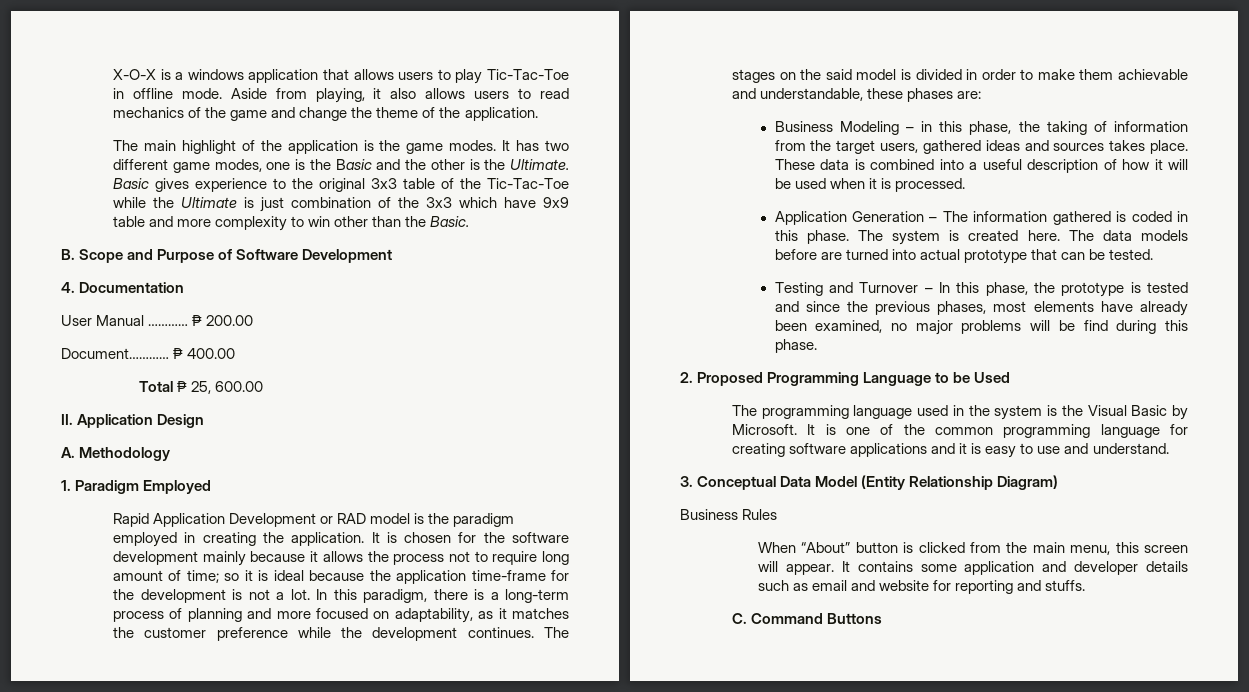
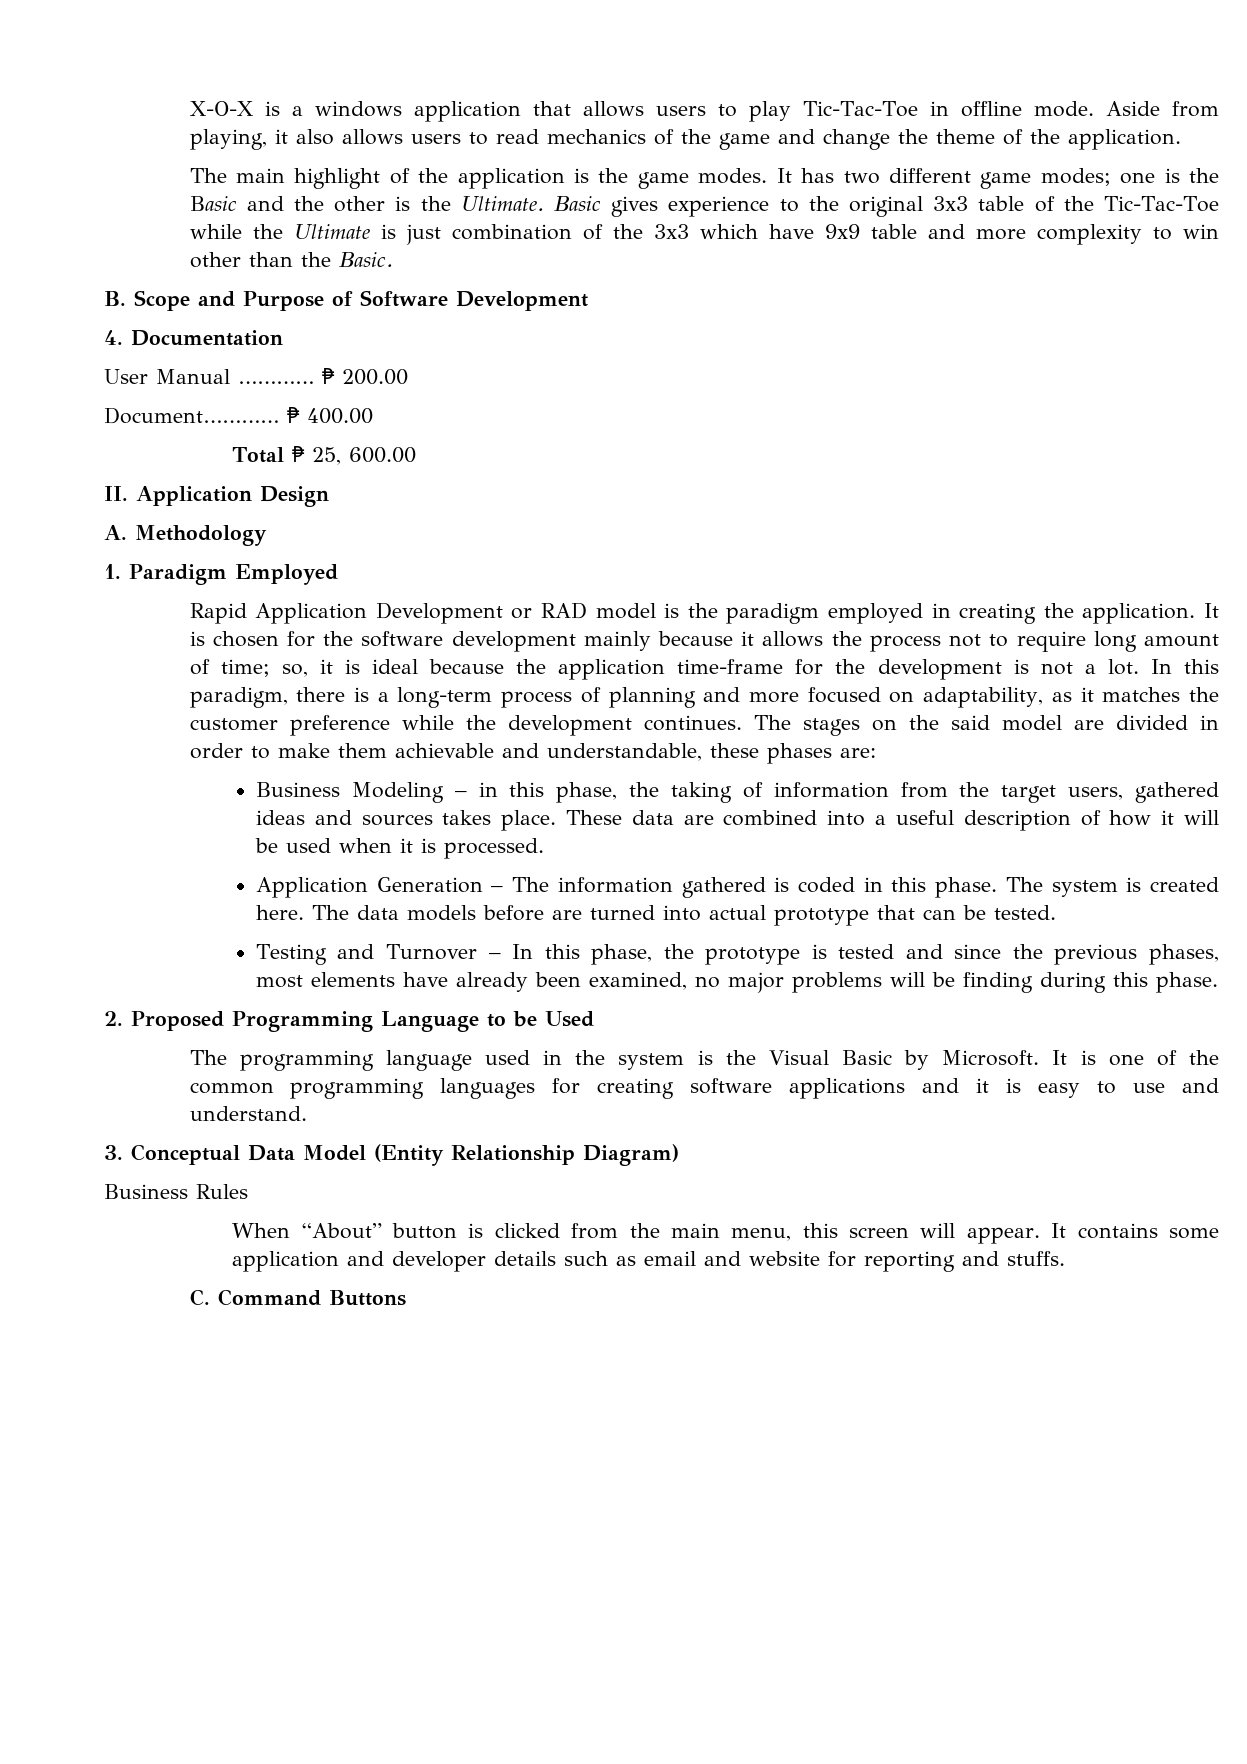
- It has two different game modes, one is the Basic and the other is the Ultimate.
+ It has two different game modes; one is the Basic and the other is the Ultimate.
- It is chosen for the software development mainly because it allows the process not to require long amount of time; so it is ideal because the application time-frame for the development is not a lot.
+ It is chosen for the software development mainly because it allows the process not to require long amount of time; so, it is ideal because the application time-frame for the development is not a lot.
- The stages on the said model is divided in order to make them achievable and understandable, these phases are:
+ The stages on the said model are divided in order to make them achievable and understandable, these phases are:
- These data is combined into a useful description of how it will be used when it is processed.
+ These data are combined into a useful description of how it will be used when it is processed.
- Testing and Turnover – In this phase, the prototype is tested and since the previous phases, most elements have already been examined, no major problems will be find during this phase.
+ Testing and Turnover – In this phase, the prototype is tested and since the previous phases, most elements have already been examined, no major problems will be finding during this phase.
- It is one of the common programming language for creating software applications and it is easy to use and understand.
+ It is one of the common programming languages for creating software applications and it is easy to use and understand.

